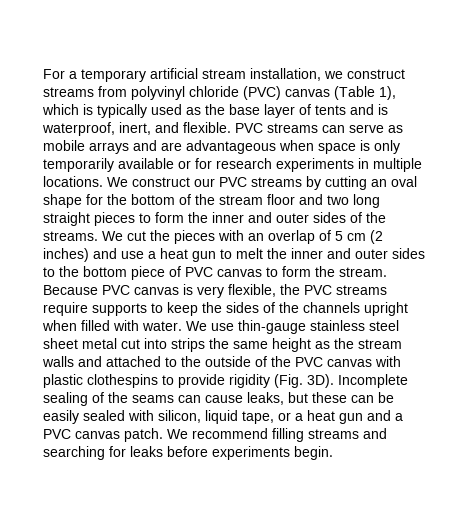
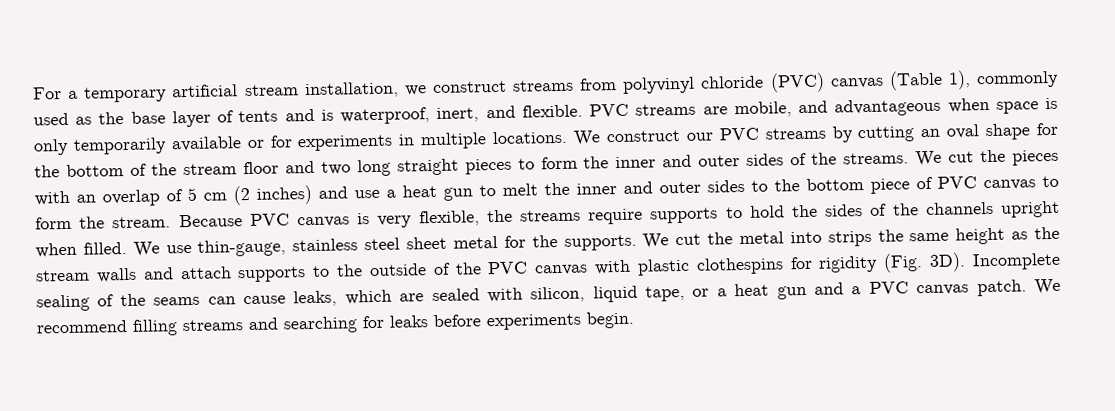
- For a temporary artificial stream installation, we construct streams from polyvinyl chloride (PVC) canvas (Table 1), which is typically used as the base layer of tents and is waterproof, inert, and flexible.
+ For a temporary artificial stream installation, we construct streams from polyvinyl chloride (PVC) canvas (Table 1), commonly used as the base layer of tents and is waterproof, inert, and flexible.
- PVC streams can serve as mobile arrays and are advantageous when space is only temporarily available or for research experiments in multiple locations.
+ PVC streams are mobile, and advantageous when space is only temporarily available or for experiments in multiple locations.
- Because PVC canvas is very flexible, the PVC streams require supports to keep the sides of the channels upright when filled with water.
+ Because PVC canvas is very flexible, the streams require supports to hold the sides of the channels upright when filled.
- We use thin-gauge stainless steel sheet metal cut into strips the same height as the stream walls and attached to the outside of the PVC canvas with plastic clothespins to provide rigidity (Fig. 3D).
+ We use thin-gauge, stainless steel sheet metal for the supports. We cut the metal into strips the same height as the stream walls and attach supports to the outside of the PVC canvas with plastic clothespins for rigidity (Fig. 3D).
- Incomplete sealing of the seams can cause leaks, but these can be easily sealed with silicon, liquid tape, or a heat gun and a PVC canvas patch.
+ Incomplete sealing of the seams can cause leaks, which are sealed with silicon, liquid tape, or a heat gun and a PVC canvas patch.

